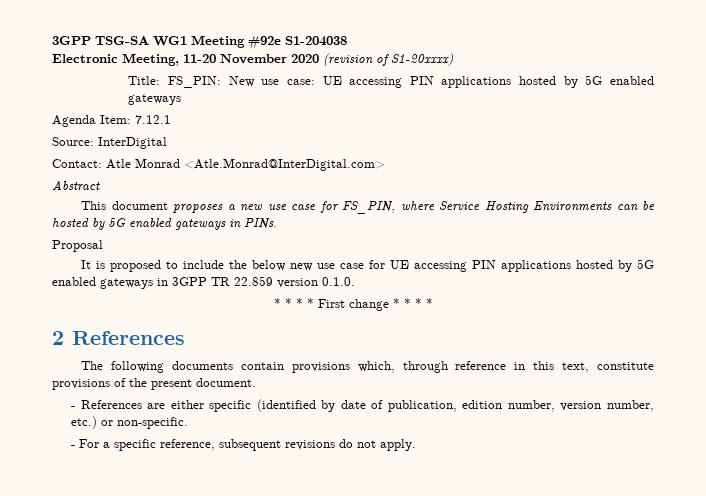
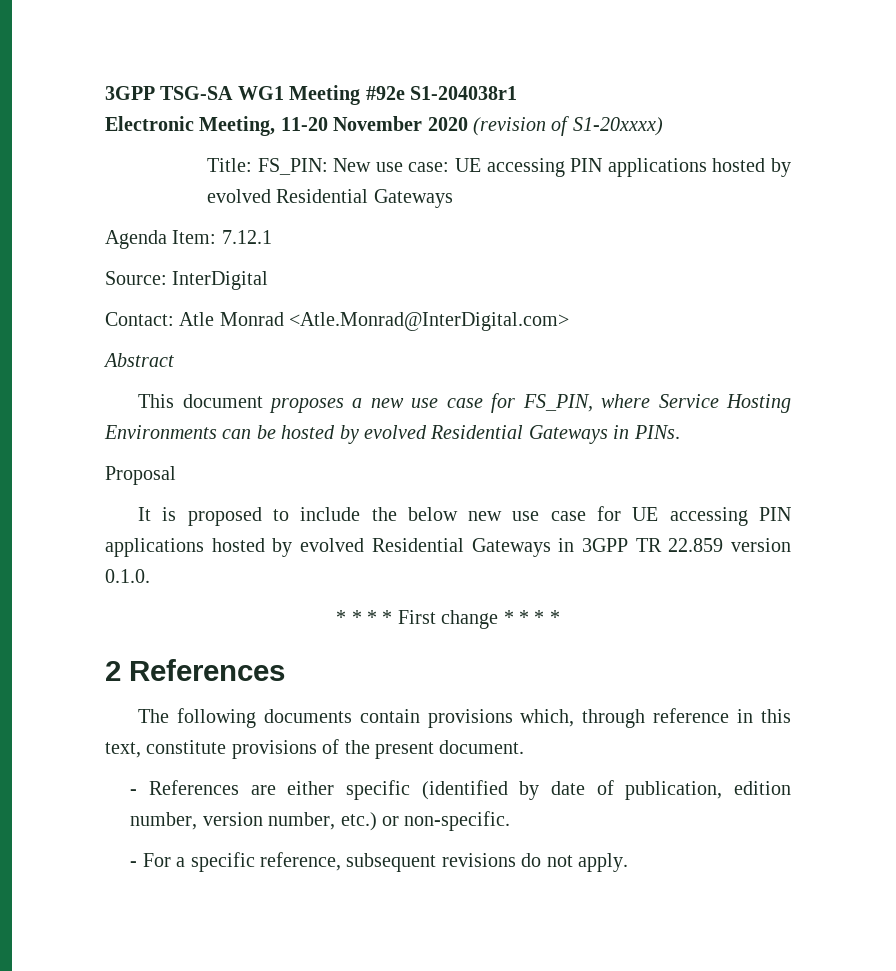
- 3GPP TSG-SA WG1 Meeting #92e S1-204038
+ 3GPP TSG-SA WG1 Meeting #92e S1-204038r1
- Title: FS_PIN: New use case: UE accessing PIN applications hosted by 5G enabled gateways
+ Title: FS_PIN: New use case: UE accessing PIN applications hosted by evolved Residential Gateways
- This document proposes a new use case for FS_PIN, where Service Hosting Environments can be hosted by 5G enabled gateways in PINs.
+ This document proposes a new use case for FS_PIN, where Service Hosting Environments can be hosted by evolved Residential Gateways in PINs.
- It is proposed to include the below new use case for UE accessing PIN applications hosted by 5G enabled gateways in 3GPP TR 22.859 version 0.1.0.
+ It is proposed to include the below new use case for UE accessing PIN applications hosted by evolved Residential Gateways in 3GPP TR 22.859 version 0.1.0.

